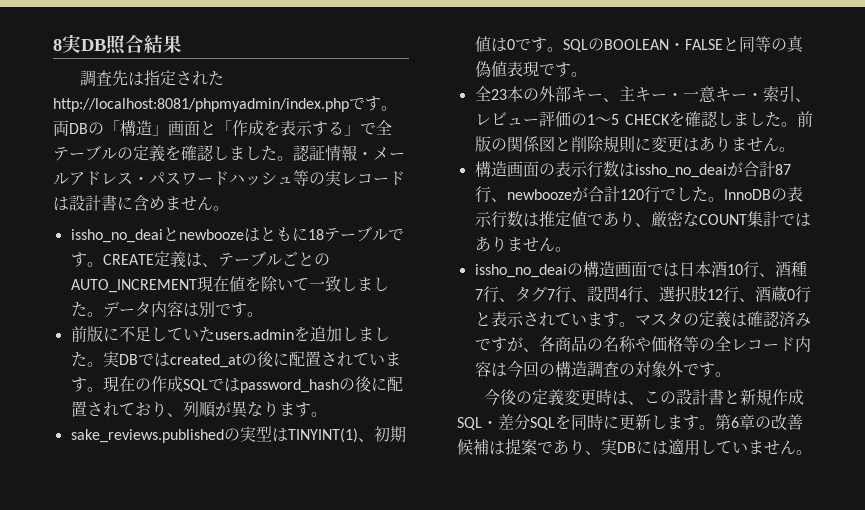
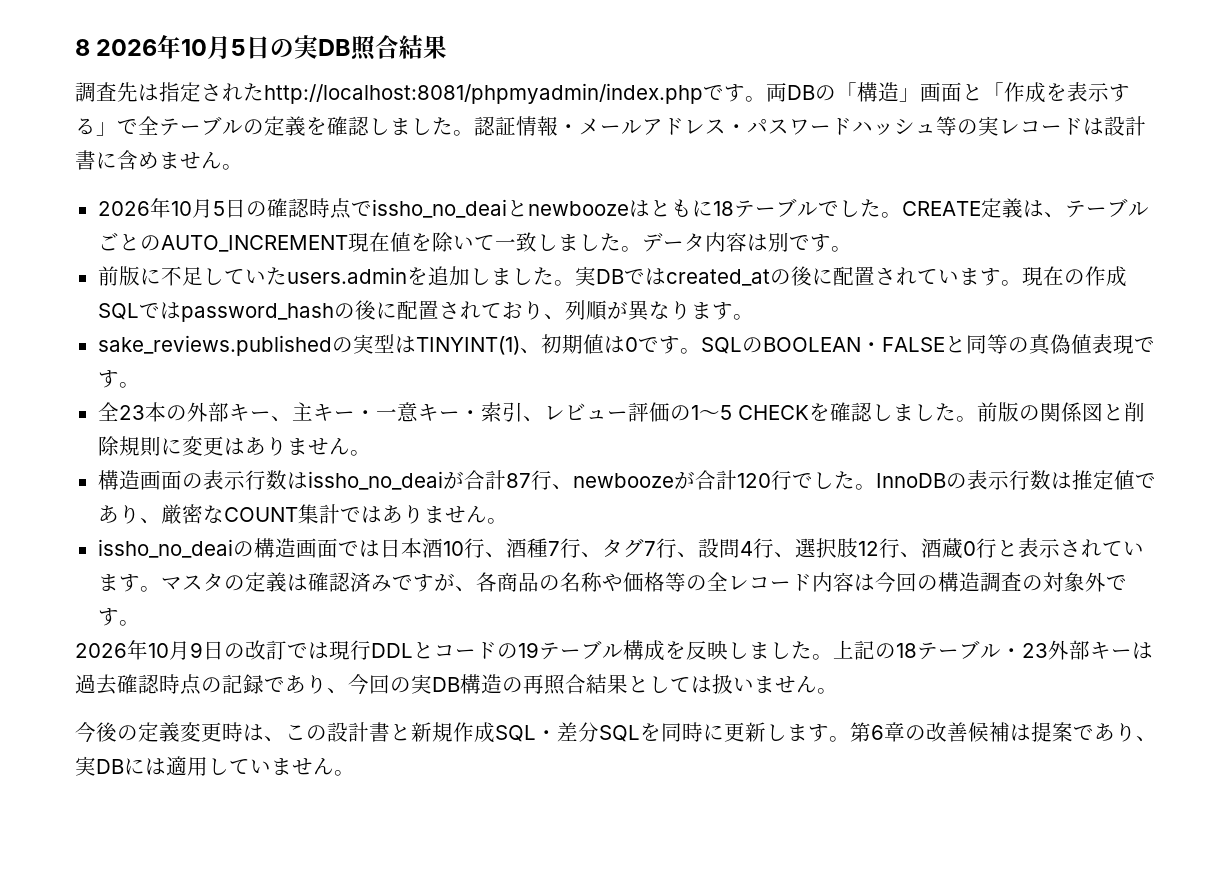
- 8実DB照合結果
+ 8 2026年10月5日の実DB照合結果
- issho_no_deaiとnewboozeはともに18テーブルです。
+ 2026年10月5日の確認時点でissho_no_deaiとnewboozeはともに18テーブルでした。
+ 2026年10月9日の改訂では現行DDLとコードの19テーブル構成を反映しました。上記の18テーブル・23外部キーは過去確認時点の記録であり、今回の実DB構造の再照合結果としては扱いません。

